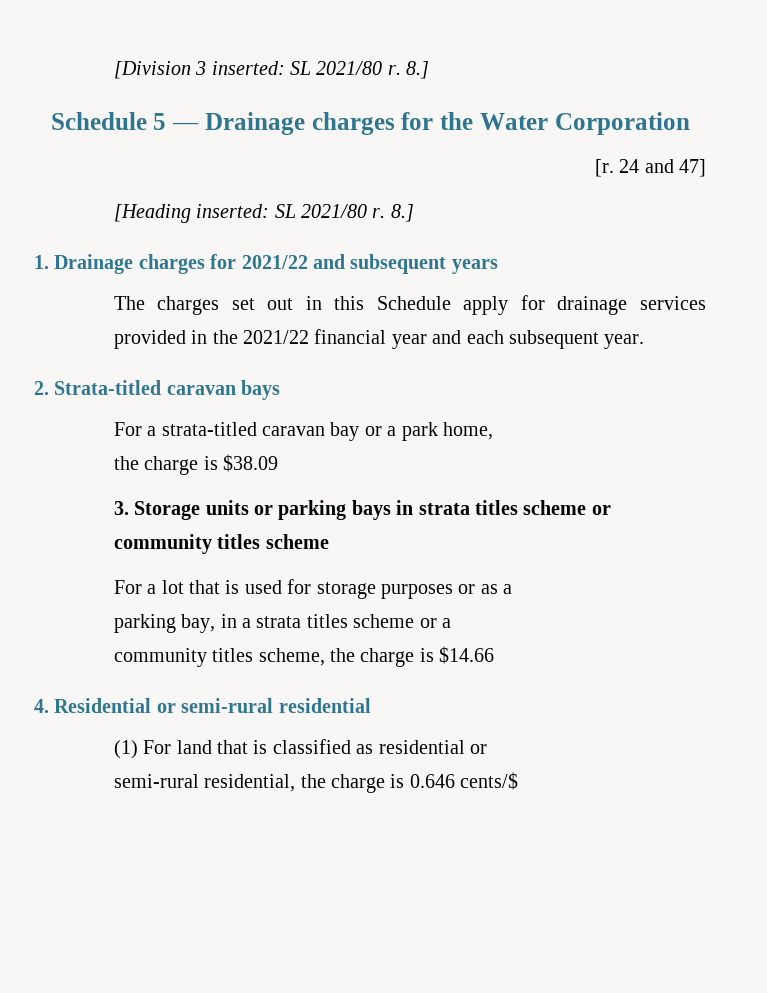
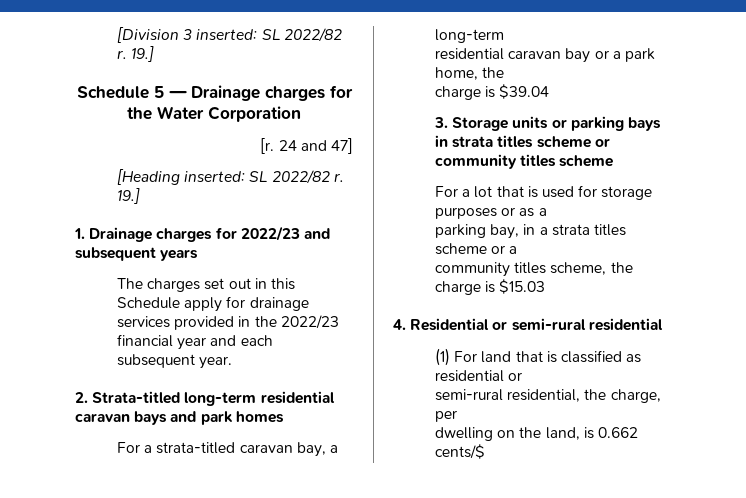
- [Division 3 inserted: SL 2021/80 r. 8.]
+ [Division 3 inserted: SL 2022/82 r. 19.]
- [Heading inserted: SL 2021/80 r. 8.]
+ [Heading inserted: SL 2022/82 r. 19.]
- 1. Drainage charges for 2021/22 and subsequent years
+ 1. Drainage charges for 2022/23 and subsequent years
- The charges set out in this Schedule apply for drainage services provided in the 2021/22 financial year and each subsequent year.
+ The charges set out in this Schedule apply for drainage services provided in the 2022/23 financial year and each subsequent year.
- 2. Strata-titled caravan bays
+ 2. Strata-titled long-term residential caravan bays and park homes
- For a strata-titled caravan bay or a park home,
- the charge is $38.09
+ For a strata-titled caravan bay, a long-term
+ residential caravan bay or a park home, the
+ charge is $39.04
- community titles scheme, the charge is $14.66
+ community titles scheme, the charge is $15.03
- semi-rural residential, the charge is 0.646 cents/$
+ semi-rural residential, the charge, per
+ dwelling on the land, is 0.662 cents/$

